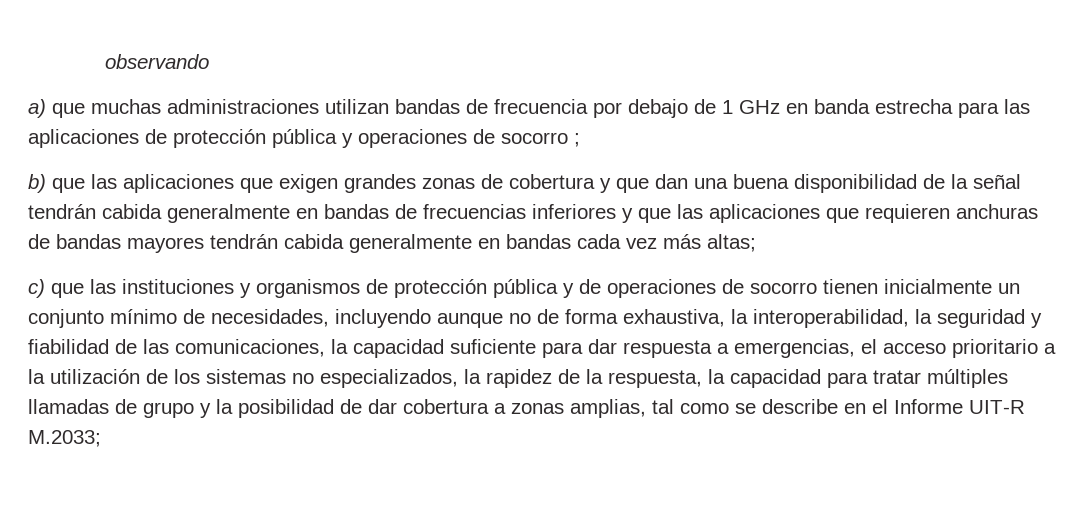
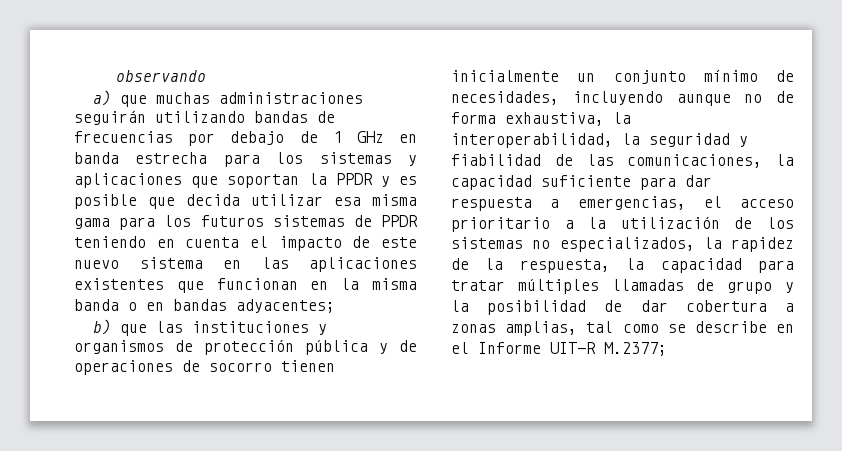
- a) que muchas administraciones utilizan bandas de frecuencia por debajo de 1 GHz en banda estrecha para las aplicaciones de protección pública y operaciones de socorro ;
- b) que las aplicaciones que exigen grandes zonas de cobertura y que dan una buena disponibilidad de la señal tendrán cabida generalmente en bandas de frecuencias inferiores y que las aplicaciones que requieren anchuras de bandas mayores tendrán cabida generalmente en bandas cada vez más altas;
- c) que las instituciones y organismos de protección pública y de operaciones de socorro tienen inicialmente un conjunto mínimo de necesidades, incluyendo aunque no de forma exhaustiva, la interoperabilidad, la seguridad y fiabilidad de las comunicaciones, la capacidad suficiente para dar respuesta a emergencias, el acceso prioritario a la utilización de los sistemas no especializados, la rapidez de la respuesta, la capacidad para tratar múltiples llamadas de grupo y la posibilidad de dar cobertura a zonas amplias, tal como se describe en el Informe UIT-R M.2033;
+ a) que muchas administraciones seguirán utilizando bandas de frecuencias por debajo de 1 GHz en banda estrecha para los sistemas y aplicaciones que soportan la PPDR y es posible que decida utilizar esa misma gama para los futuros sistemas de PPDR teniendo en cuenta el impacto de este nuevo sistema en las aplicaciones existentes que funcionan en la misma banda o en bandas adyacentes;
+ b) que las instituciones y organismos de protección pública y de operaciones de socorro tienen inicialmente un conjunto mínimo de necesidades, incluyendo aunque no de forma exhaustiva, la interoperabilidad, la seguridad y fiabilidad de las comunicaciones, la capacidad suficiente para dar respuesta a emergencias, el acceso prioritario a la utilización de los sistemas no especializados, la rapidez de la respuesta, la capacidad para tratar múltiples llamadas de grupo y la posibilidad de dar cobertura a zonas amplias, tal como se describe en el Informe UIT-R M.2377;

